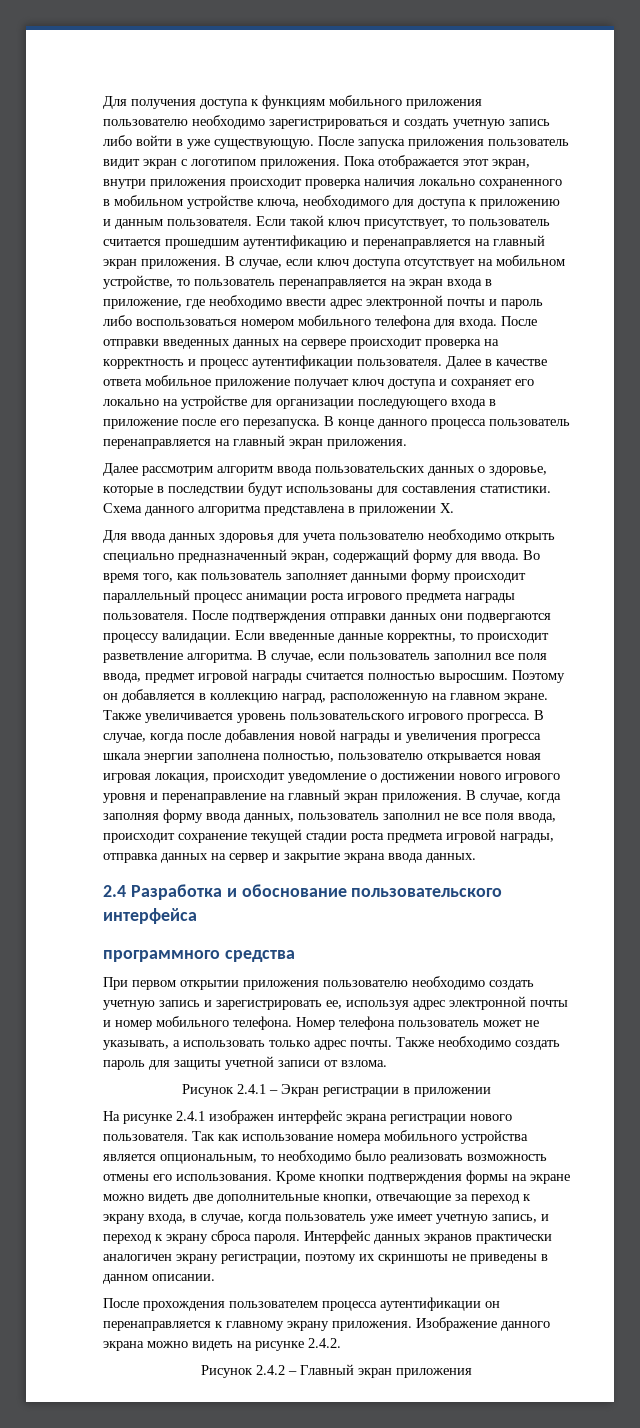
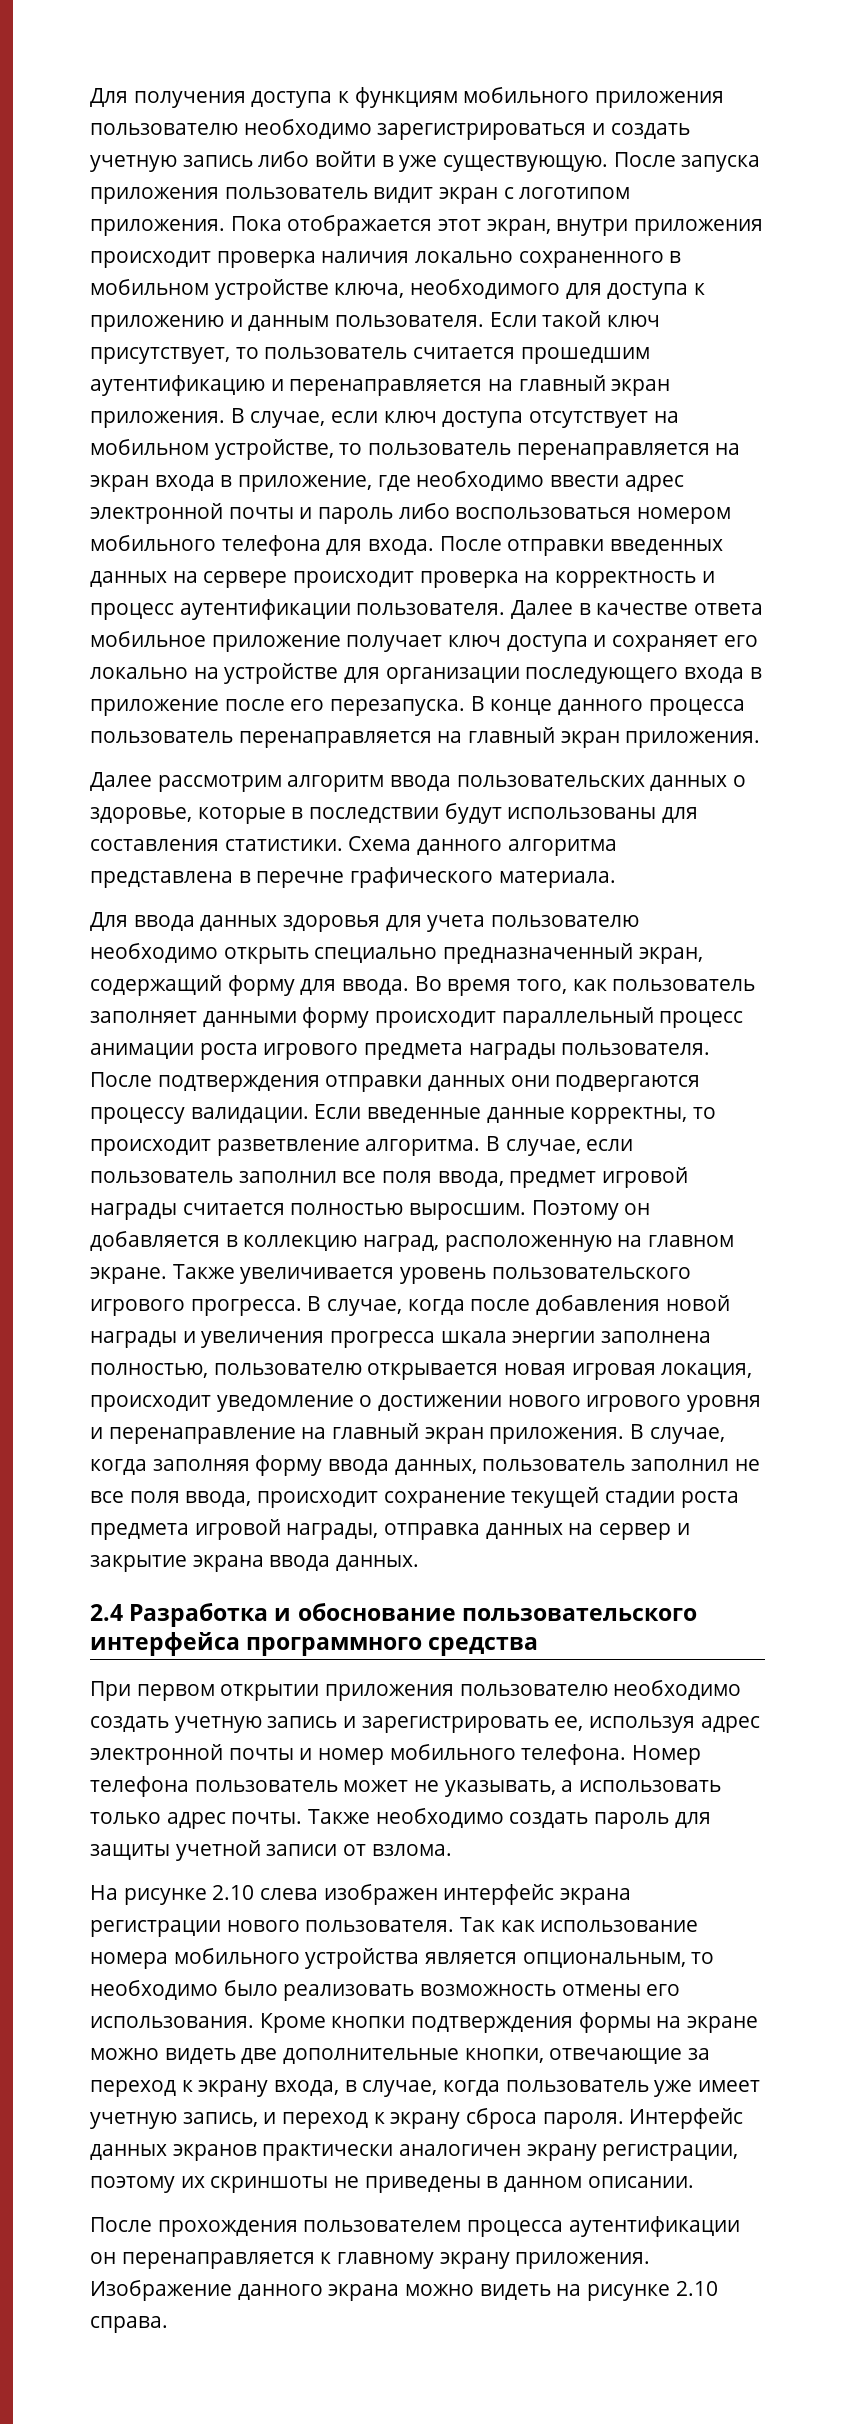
- Схема данного алгоритма представлена в приложении Х.
+ Схема данного алгоритма представлена в перечне графического материала.
- 2.4 Разработка и обоснование пользовательского интерфейса
- программного средства
+ 2.4 Разработка и обоснование пользовательского интерфейса программного средства
- Рисунок 2.4.1 – Экран регистрации в приложении
- На рисунке 2.4.1 изображен интерфейс экрана регистрации нового пользователя.
+ На рисунке 2.10 слева изображен интерфейс экрана регистрации нового пользователя.
- Изображение данного экрана можно видеть на рисунке 2.4.2.
- Рисунок 2.4.2 – Главный экран приложения
+ Изображение данного экрана можно видеть на рисунке 2.10 справа.

